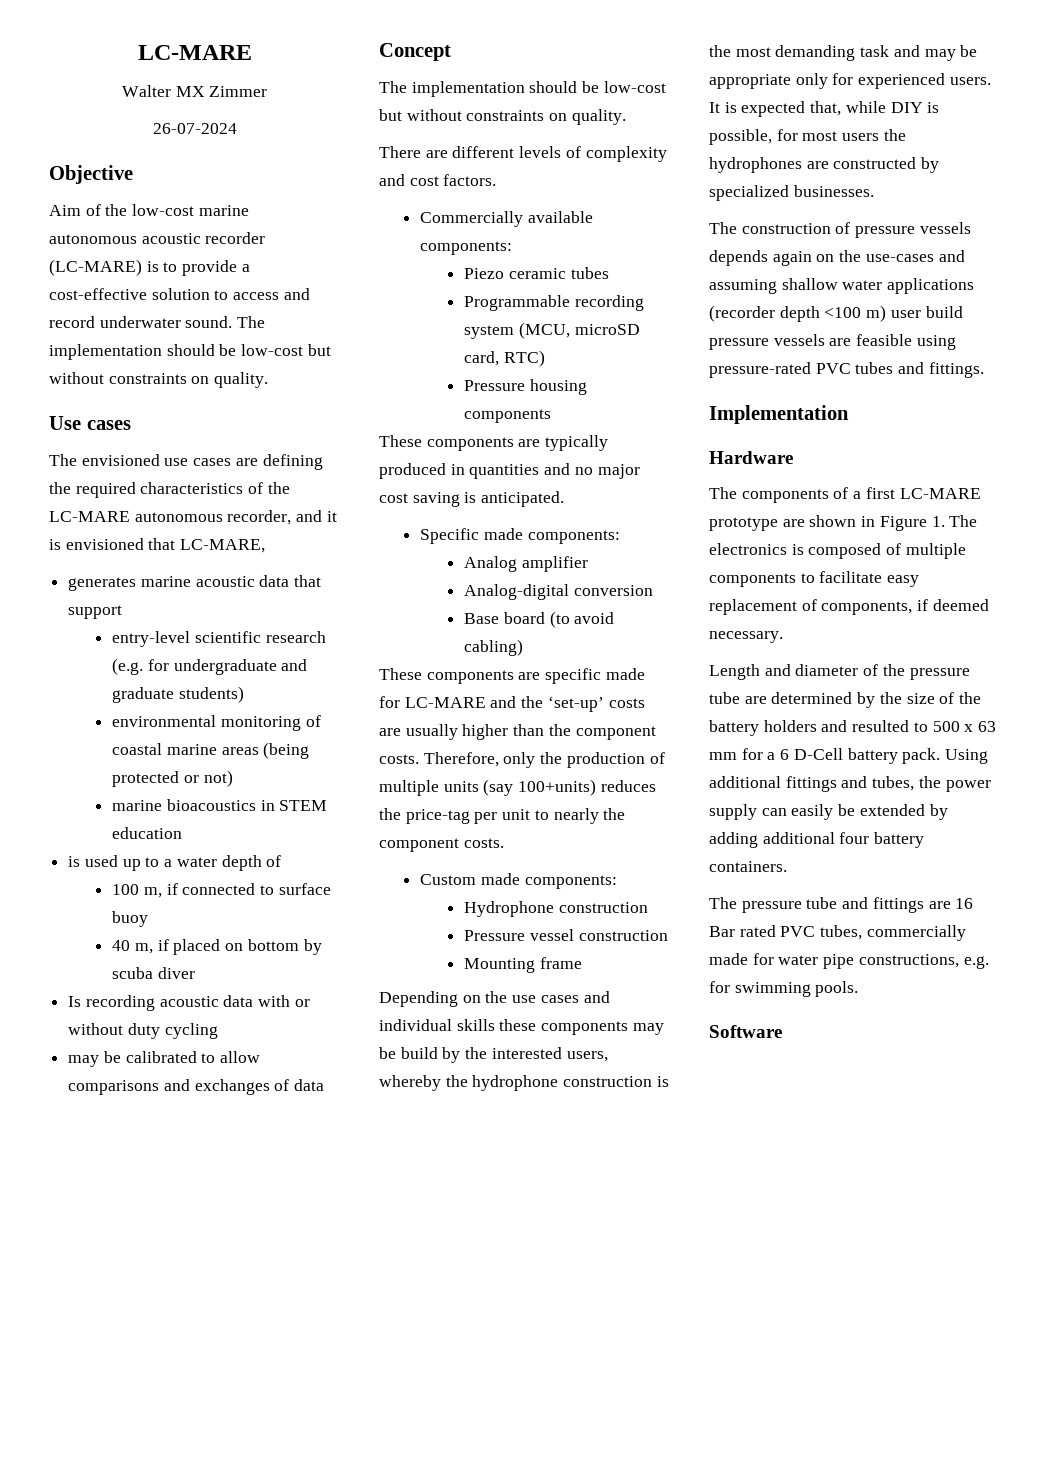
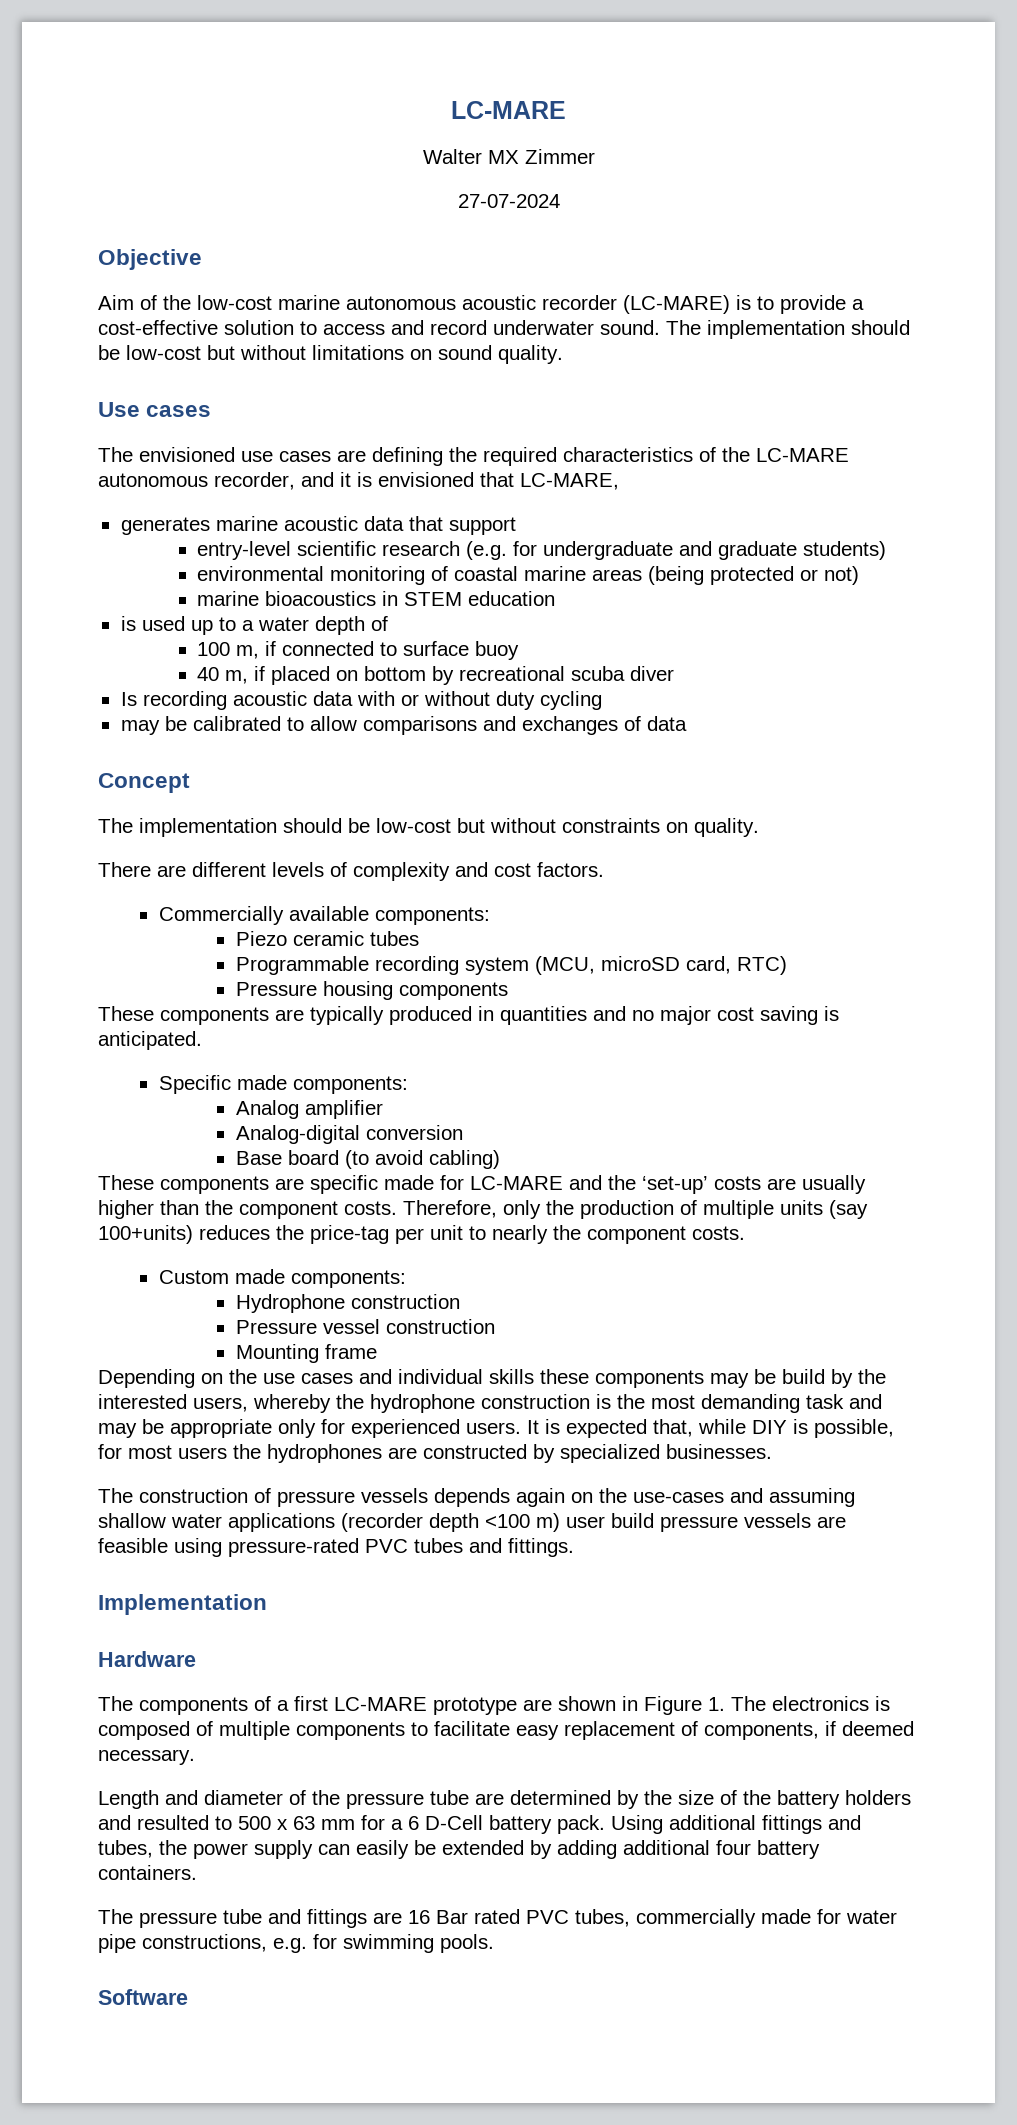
- 26-07-2024
+ 27-07-2024
- Aim of the low-cost marine autonomous acoustic recorder (LC-MARE) is to provide a cost-effective solution to access and record underwater sound. The implementation should be low-cost but without constraints on quality.
+ Aim of the low-cost marine autonomous acoustic recorder (LC-MARE) is to provide a cost-effective solution to access and record underwater sound. The implementation should be low-cost but without limitations on sound quality.
- 40 m, if placed on bottom by scuba diver
+ 40 m, if placed on bottom by recreational scuba diver

